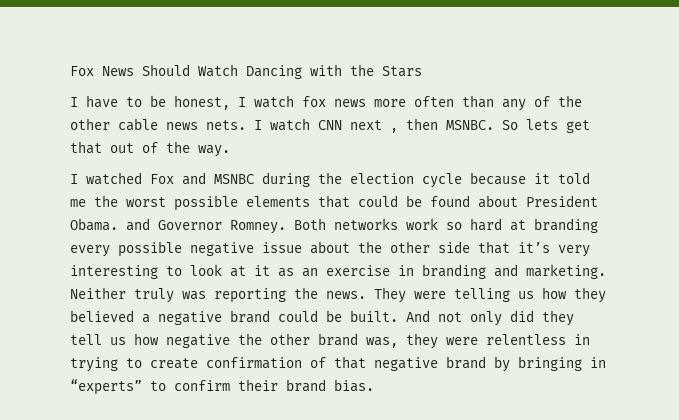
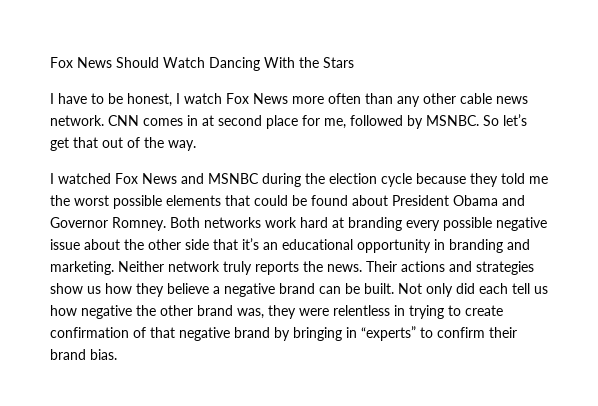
- Fox News Should Watch Dancing with the Stars
+ Fox News Should Watch Dancing With the Stars
- I have to be honest, I watch fox news more often than any of the other cable news nets. I watch CNN next , then MSNBC.
+ I have to be honest, I watch Fox News more often than any other cable news network. CNN comes in at second place for me, followed by MSNBC.
- So lets get that out of the way.
+ So let’s get that out of the way.
- I watched Fox and MSNBC during the election cycle because it told me the worst possible elements that could be found about President Obama. and Governor Romney.
+ I watched Fox News and MSNBC during the election cycle because they told me the worst possible elements that could be found about President Obama and Governor Romney.
- Both networks work so hard at branding every possible negative issue about the other side that it’s very interesting to look at it as an exercise in branding and marketing.
+ Both networks work hard at branding every possible negative issue about the other side that it’s an educational opportunity in branding and marketing.
- Neither truly was reporting the news. They were telling us how they believed a negative brand could be built.
+ Neither network truly reports the news. Their actions and strategies show us how they believe a negative brand can be built.
- And not only did they tell us how negative the other brand was, they were relentless in trying to create confirmation of that negative brand by bringing in “experts” to confirm their brand bias.
+ Not only did each tell us how negative the other brand was, they were relentless in trying to create confirmation of that negative brand by bringing in “experts” to confirm their brand bias.

